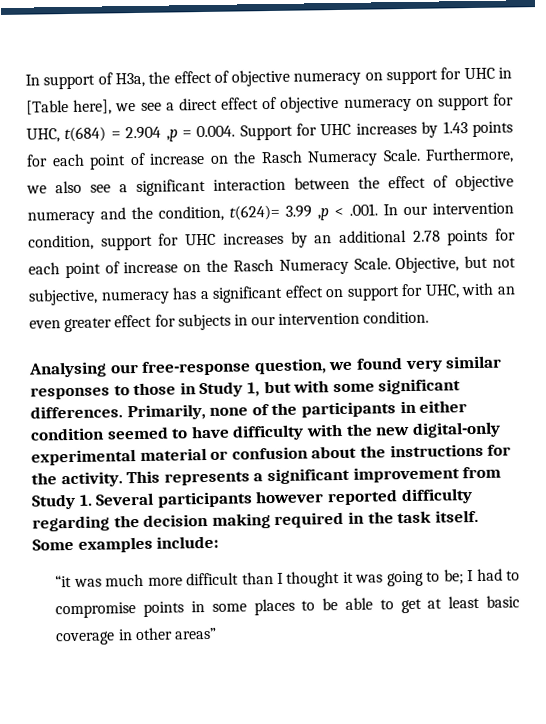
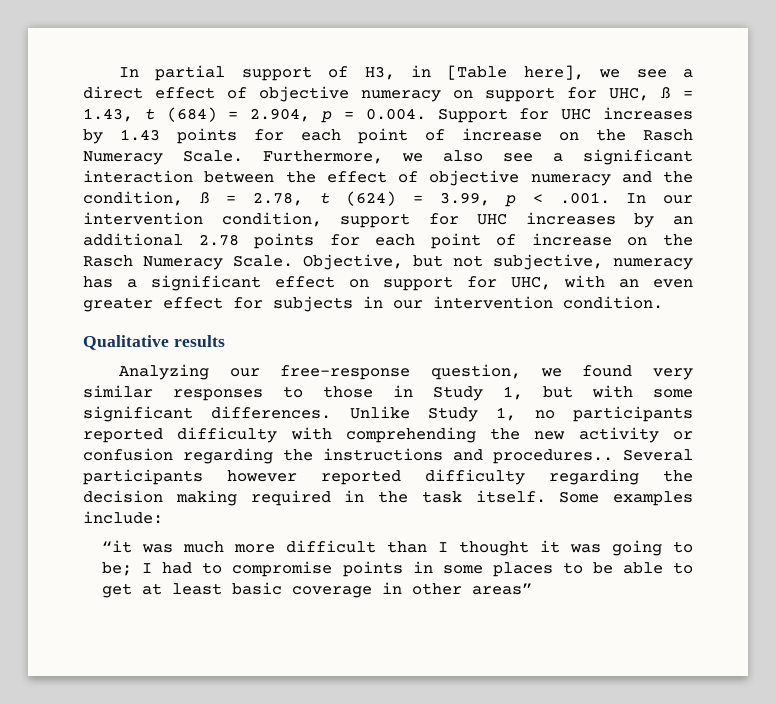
- In support of H3a, the effect of objective numeracy on support for UHC in [Table here], we see a direct effect of objective numeracy on support for UHC, t(684) = 2.904 ,p = 0.004. Support for UHC increases by 1.43 points for each point of increase on the Rasch Numeracy Scale.
+ In partial support of H3, in [Table here], we see a direct effect of objective numeracy on support for UHC, ß = 1.43, t (684) = 2.904, p = 0.004. Support for UHC increases by 1.43 points for each point of increase on the Rasch Numeracy Scale.
- Furthermore, we also see a significant interaction between the effect of objective numeracy and the condition, t(624)= 3.99 ,p < .001. In our intervention condition, support for UHC increases by an additional 2.78 points for each point of increase on the Rasch Numeracy Scale.
+ Furthermore, we also see a significant interaction between the effect of objective numeracy and the condition, ß = 2.78, t (624) = 3.99, p < .001. In our intervention condition, support for UHC increases by an additional 2.78 points for each point of increase on the Rasch Numeracy Scale.
- Analysing our free-response question, we found very similar responses to those in Study 1, but with some significant differences.
+ Qualitative results
+ Analyzing our free-response question, we found very similar responses to those in Study 1, but with some significant differences.
- Primarily, none of the participants in either condition seemed to have difficulty with the new digital-only experimental material or confusion about the instructions for the activity. This represents a significant improvement from Study 1. Several participants however reported difficulty regarding the decision making required in the task itself.
+ Unlike Study 1, no participants reported difficulty with comprehending the new activity or confusion regarding the instructions and procedures.. Several participants however reported difficulty regarding the decision making required in the task itself.

